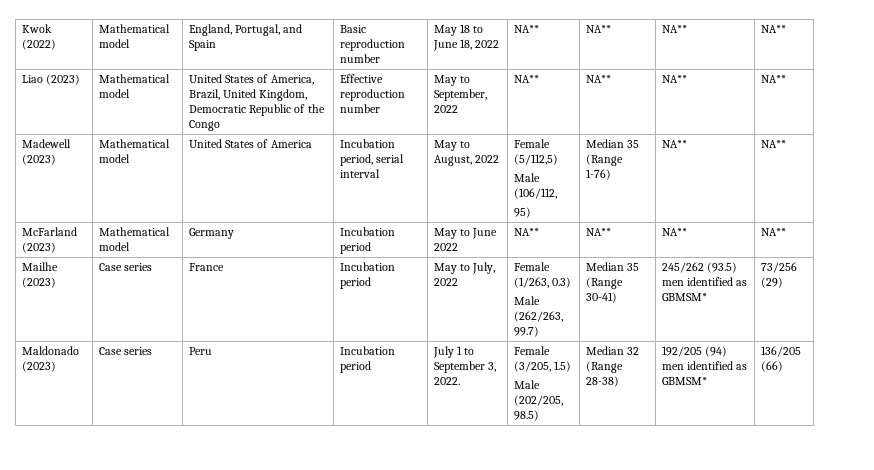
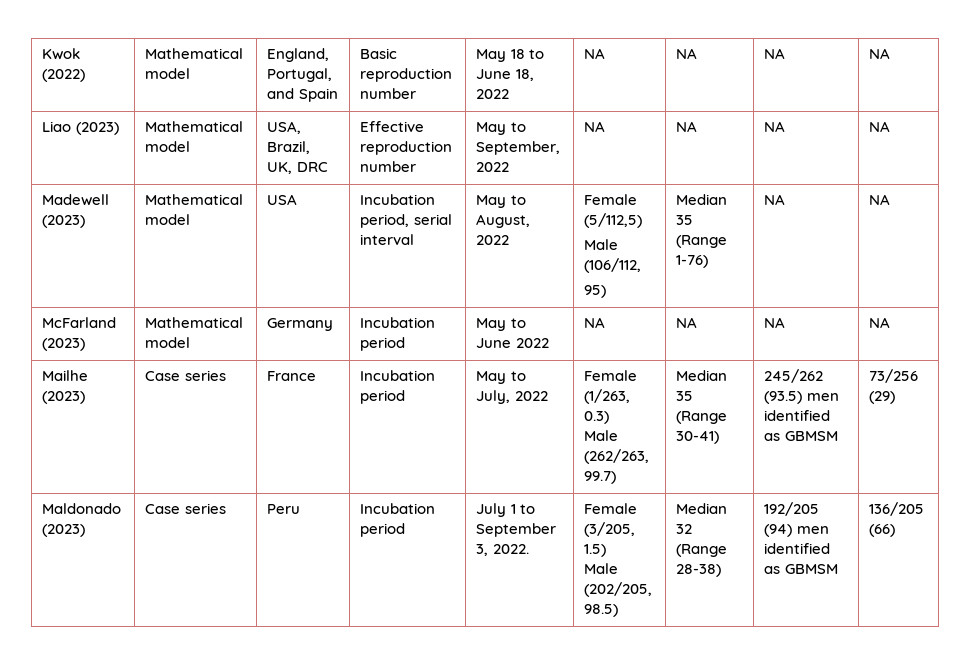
- Kwok (2022) | Mathematical model | England, Portugal, and Spain | Basic reproduction number | May 18 to June 18, 2022 | NA** | NA** | NA** | NA**
+ Kwok (2022) | Mathematical model | England, Portugal, and Spain | Basic reproduction number | May 18 to June 18, 2022 | NA | NA | NA | NA
- Liao (2023) | Mathematical model | United States of America, Brazil, United Kingdom, Democratic Republic of the Congo | Effective reproduction number | May to September, 2022 | NA** | NA** | NA** | NA**
+ Liao (2023) | Mathematical model | USA, Brazil, UK, DRC | Effective reproduction number | May to September, 2022 | NA | NA | NA | NA
- Madewell (2023) | Mathematical model | United States of America | Incubation period, serial interval | May to August, 2022 | Female (5/112,5)
+ Madewell (2023) | Mathematical model | USA | Incubation period, serial interval | May to August, 2022 | Female (5/112,5)
  Male (106/112,
- 95) | Median 35 (Range 1-76) | NA** | NA**
+ 95) | Median 35 (Range 1-76) | NA | NA
- McFarland (2023) | Mathematical model | Germany | Incubation period | May to June 2022 | NA** | NA** | NA** | NA**
+ McFarland (2023) | Mathematical model | Germany | Incubation period | May to June 2022 | NA | NA | NA | NA
  Mailhe (2023) | Case series | France | Incubation period | May to July, 2022 | Female (1/263, 0.3)
- Male (262/263, 99.7) | Median 35 (Range 30-41) | 245/262 (93.5) men identified as GBMSM* | 73/256 (29)
+ Male (262/263, 99.7) | Median 35 (Range 30-41) | 245/262 (93.5) men identified as GBMSM | 73/256 (29)
  Maldonado (2023) | Case series | Peru | Incubation period | July 1 to September 3, 2022. | Female (3/205, 1.5)
- Male (202/205, 98.5) | Median 32 (Range 28-38) | 192/205 (94) men identified as GBMSM* | 136/205 (66)
+ Male (202/205, 98.5) | Median 32 (Range 28-38) | 192/205 (94) men identified as GBMSM | 136/205 (66)

